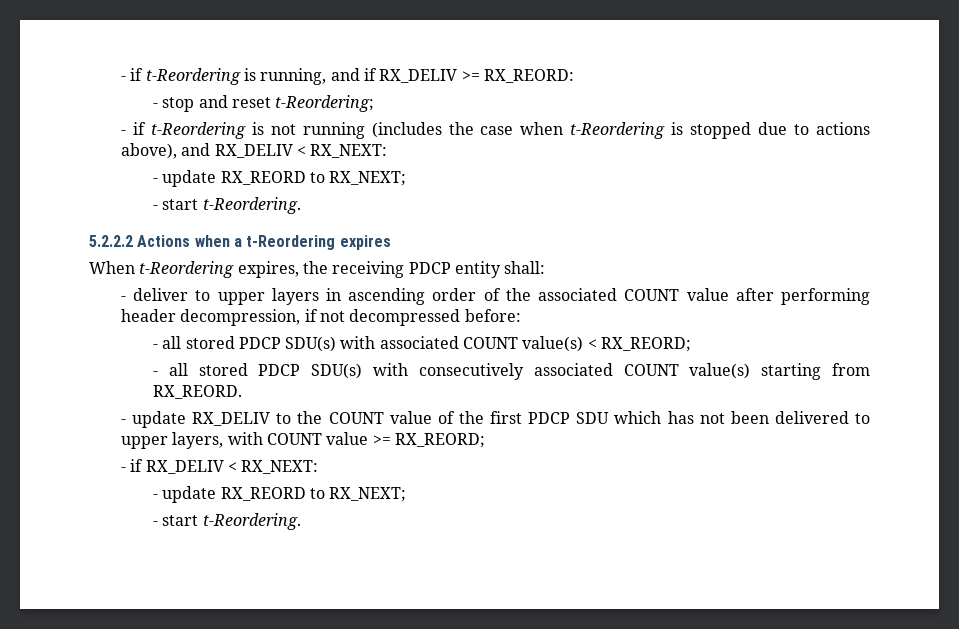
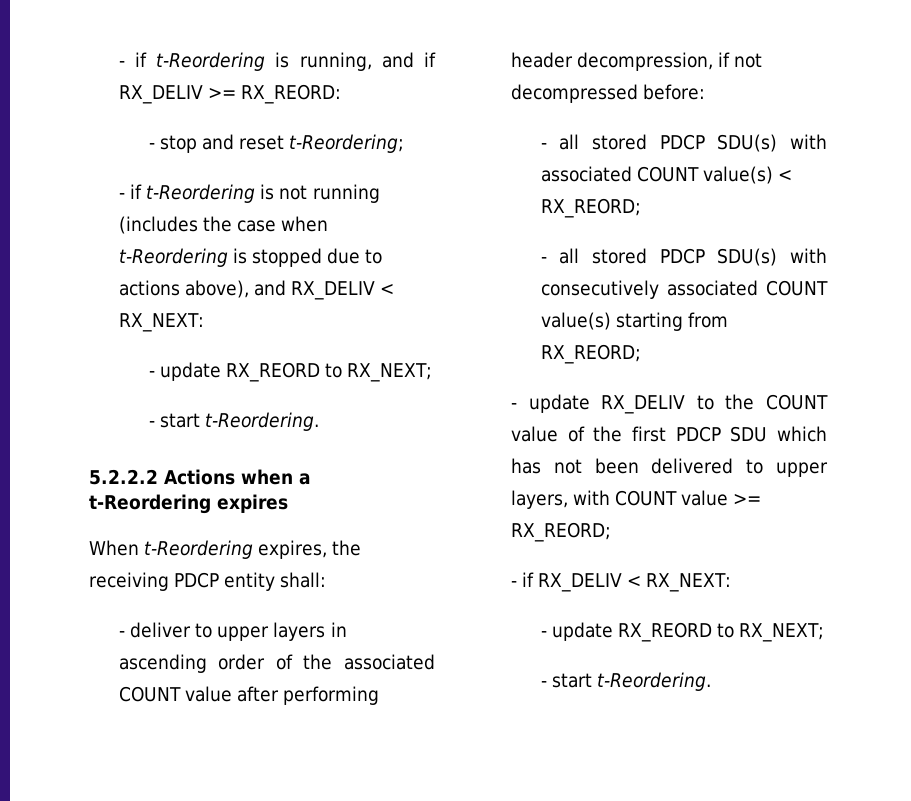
- - all stored PDCP SDU(s) with consecutively associated COUNT value(s) starting from RX_REORD.
+ - all stored PDCP SDU(s) with consecutively associated COUNT value(s) starting from RX_REORD;

